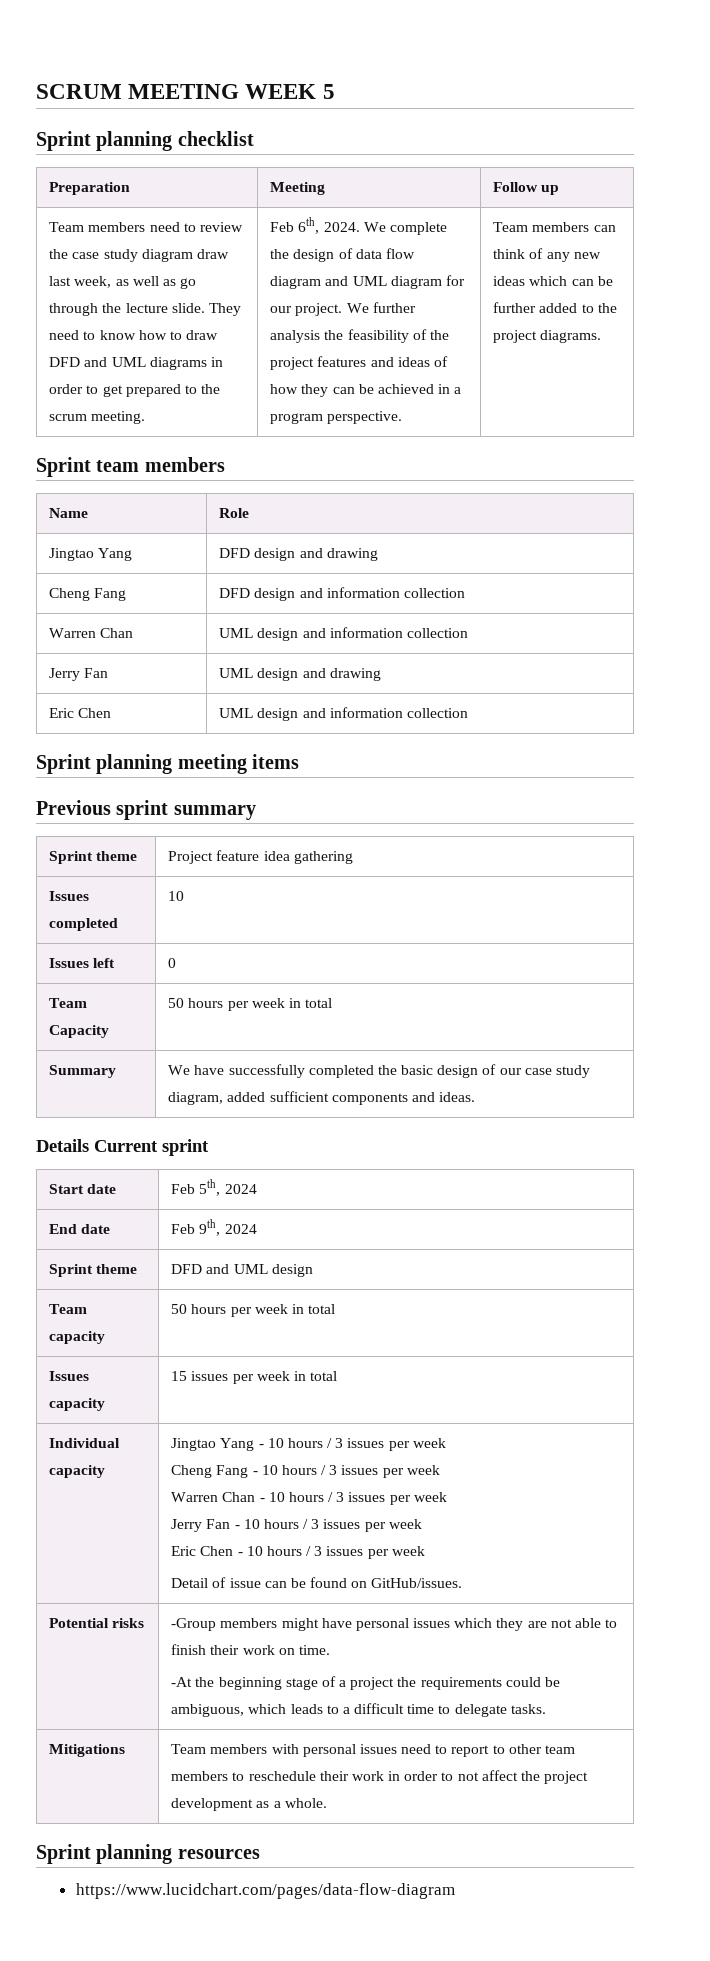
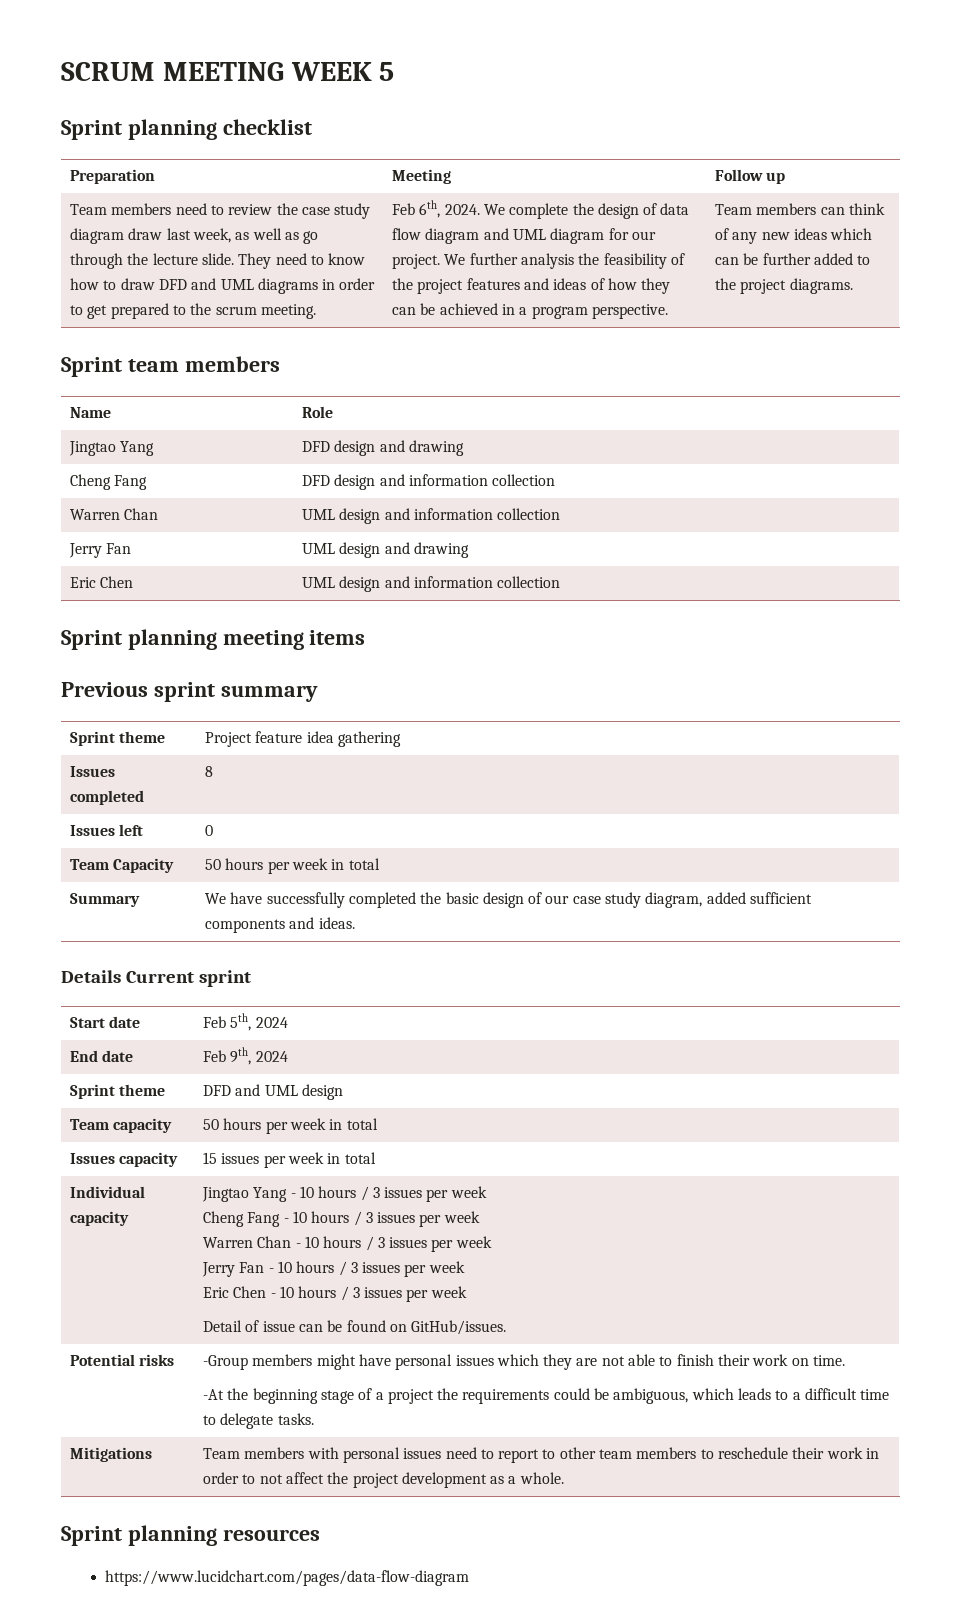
- Issues completed | 10
+ Issues completed | 8

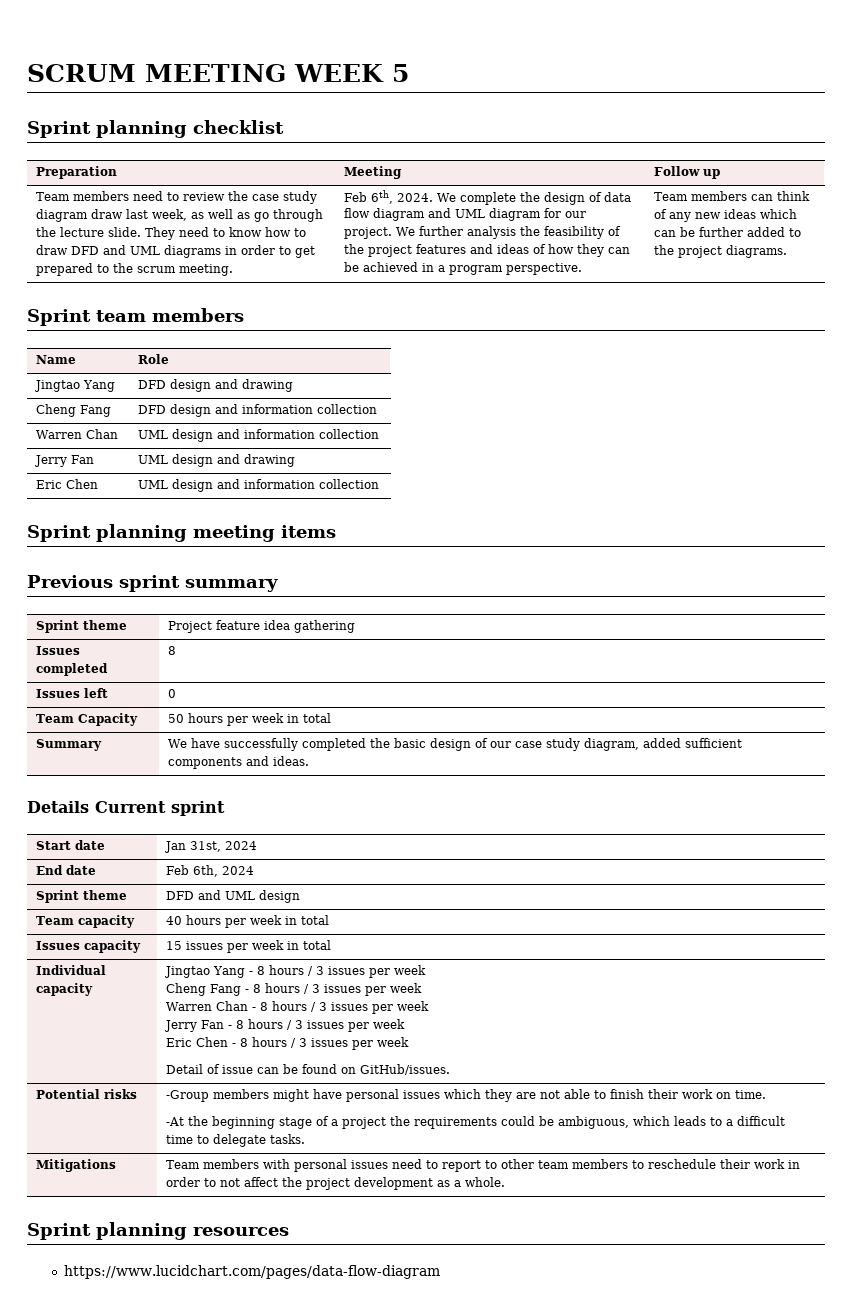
- Start date | Feb 5th, 2024
+ Start date | Jan 31st, 2024
- End date | Feb 9th, 2024
+ End date | Feb 6th, 2024
- Team capacity | 50 hours per week in total
+ Team capacity | 40 hours per week in total
- Jingtao Yang - 10 hours / 3 issues per week
+ Jingtao Yang - 8 hours / 3 issues per week
- Cheng Fang - 10 hours / 3 issues per week
+ Cheng Fang - 8 hours / 3 issues per week
- Warren Chan - 10 hours / 3 issues per week
+ Warren Chan - 8 hours / 3 issues per week
- Jerry Fan - 10 hours / 3 issues per week
+ Jerry Fan - 8 hours / 3 issues per week
- Eric Chen - 10 hours / 3 issues per week
+ Eric Chen - 8 hours / 3 issues per week

